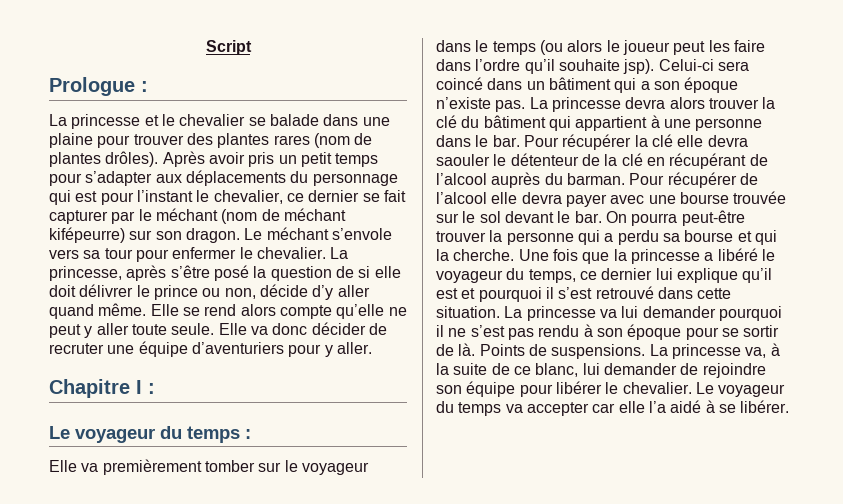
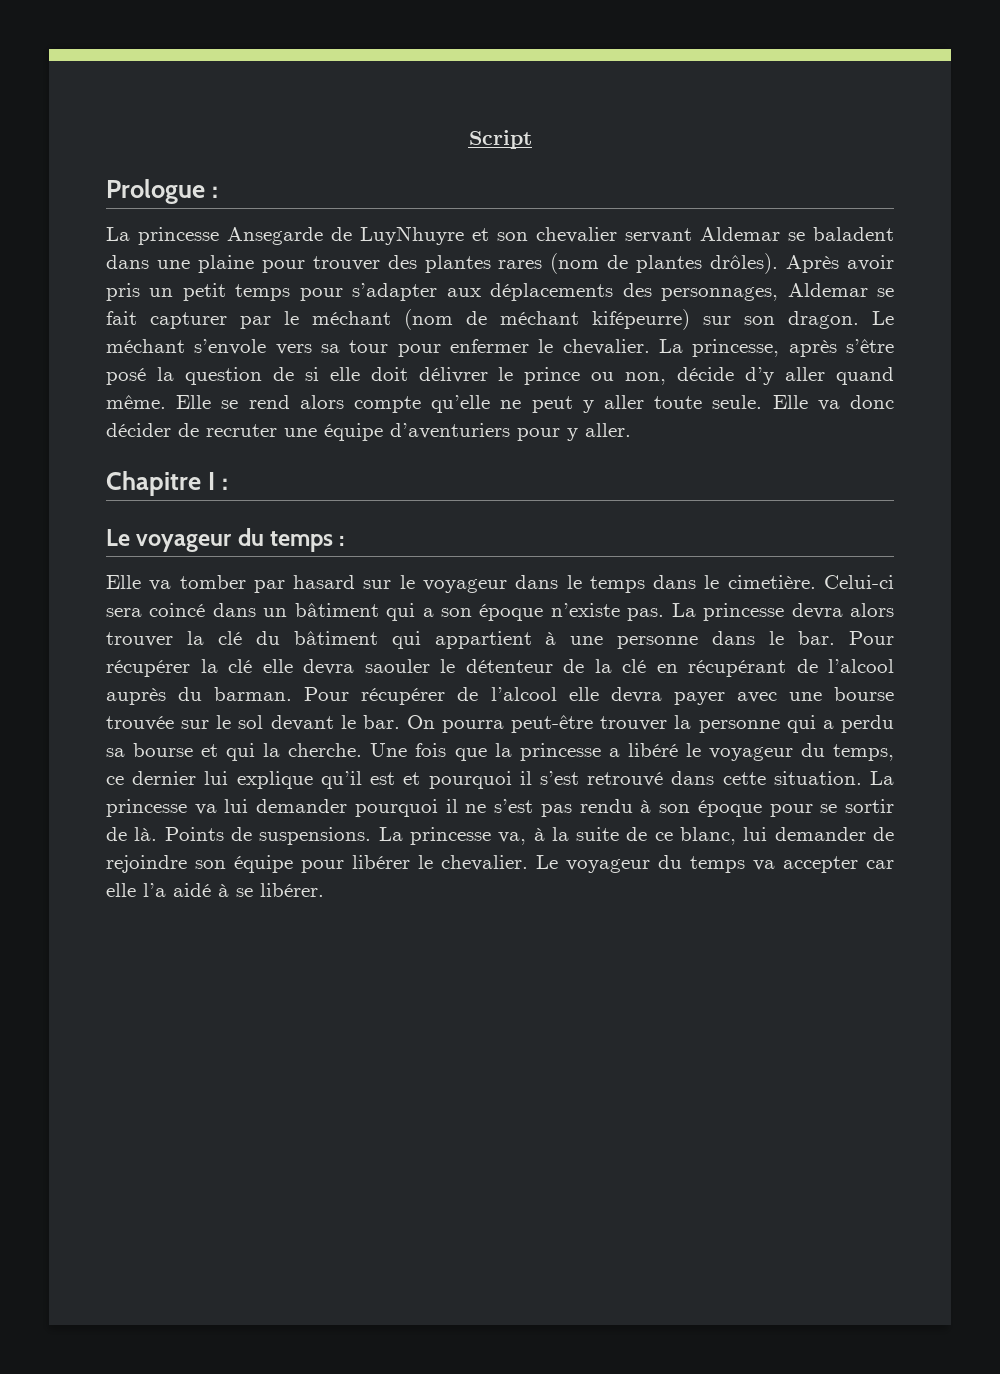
- La princesse et le chevalier se balade dans une plaine pour trouver des plantes rares (nom de plantes drôles).
+ La princesse Ansegarde de LuyNhuyre et son chevalier servant Aldemar se baladent dans une plaine pour trouver des plantes rares (nom de plantes drôles).
- Après avoir pris un petit temps pour s’adapter aux déplacements du personnage qui est pour l’instant le chevalier, ce dernier se fait capturer par le méchant (nom de méchant kifépeurre) sur son dragon.
+ Après avoir pris un petit temps pour s’adapter aux déplacements des personnages, Aldemar se fait capturer par le méchant (nom de méchant kifépeurre) sur son dragon.
- Elle va premièrement tomber sur le voyageur dans le temps (ou alors le joueur peut les faire dans l’ordre qu’il souhaite jsp).
+ Elle va tomber par hasard sur le voyageur dans le temps dans le cimetière.

